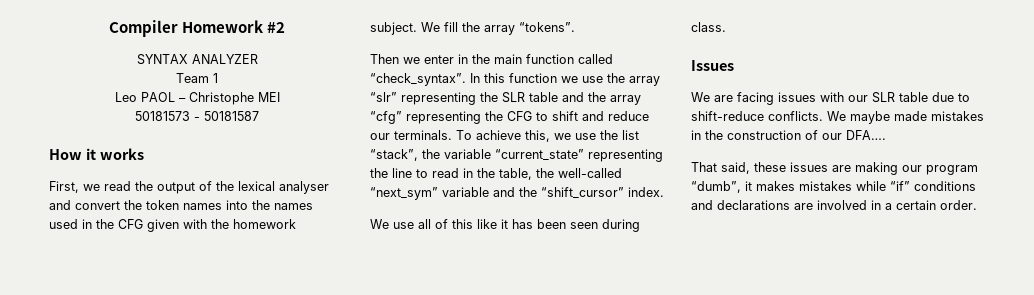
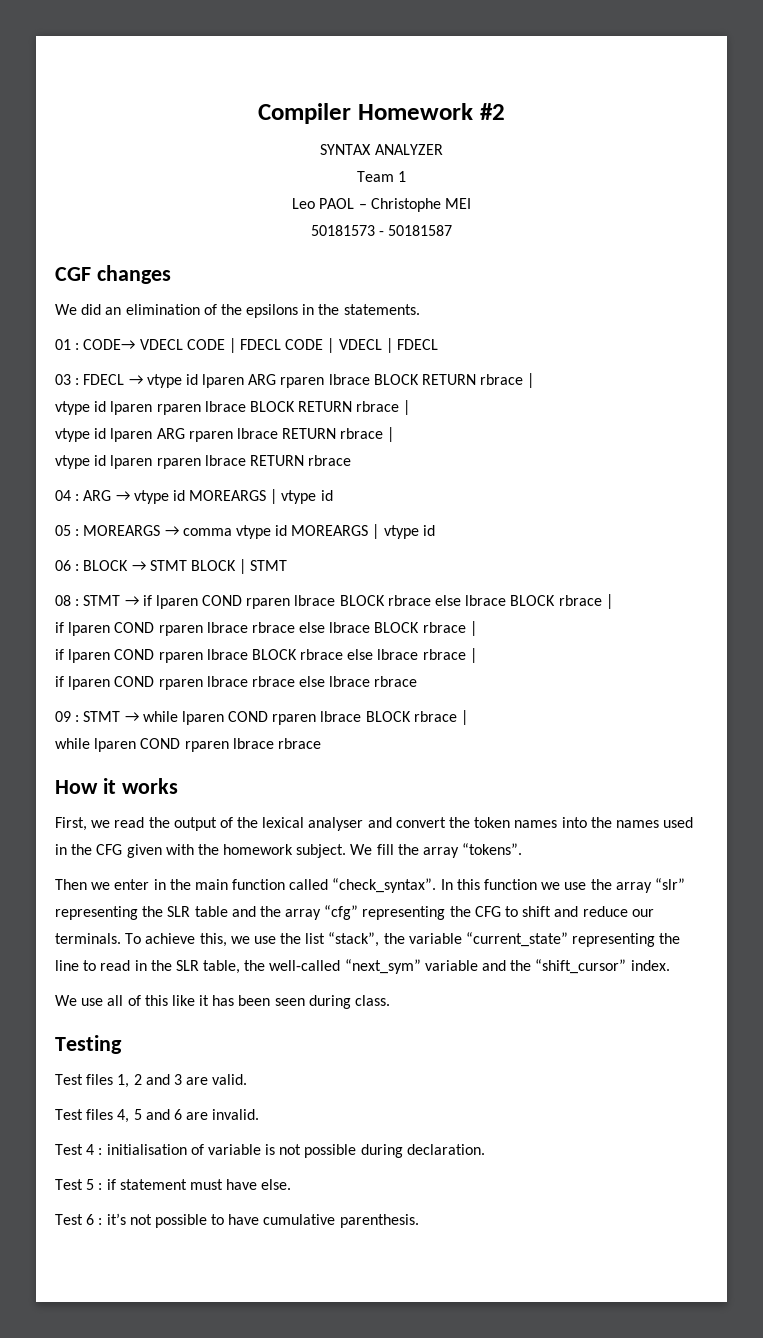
+ CGF changes
+ We did an elimination of the epsilons in the statements.
+ 01 : CODE→ VDECL CODE | FDECL CODE | VDECL | FDECL
+ 03 : FDECL → vtype id lparen ARG rparen lbrace BLOCK RETURN rbrace |
+ vtype id lparen rparen lbrace BLOCK RETURN rbrace |
+ vtype id lparen ARG rparen lbrace RETURN rbrace |
+ vtype id lparen rparen lbrace RETURN rbrace
+ 04 : ARG → vtype id MOREARGS | vtype id
+ 05 : MOREARGS → comma vtype id MOREARGS | vtype id
+ 06 : BLOCK → STMT BLOCK | STMT
+ 08 : STMT → if lparen COND rparen lbrace BLOCK rbrace else lbrace BLOCK rbrace |
+ if lparen COND rparen lbrace rbrace else lbrace BLOCK rbrace |
+ if lparen COND rparen lbrace BLOCK rbrace else lbrace rbrace |
+ if lparen COND rparen lbrace rbrace else lbrace rbrace
+ 09 : STMT → while lparen COND rparen lbrace BLOCK rbrace |
+ while lparen COND rparen lbrace rbrace
- To achieve this, we use the list “stack”, the variable “current_state” representing the line to read in the table, the well-called “next_sym” variable and the “shift_cursor” index.
+ To achieve this, we use the list “stack”, the variable “current_state” representing the line to read in the SLR table, the well-called “next_sym” variable and the “shift_cursor” index.
- Issues
- We are facing issues with our SLR table due to shift-reduce conflicts. We maybe made mistakes in the construction of our DFA….
- That said, these issues are making our program “dumb”, it makes mistakes while “if” conditions and declarations are involved in a certain order.
+ Testing
+ Test files 1, 2 and 3 are valid.
+ Test files 4, 5 and 6 are invalid.
+ Test 4 : initialisation of variable is not possible during declaration.
+ Test 5 : if statement must have else.
+ Test 6 : it’s not possible to have cumulative parenthesis.

